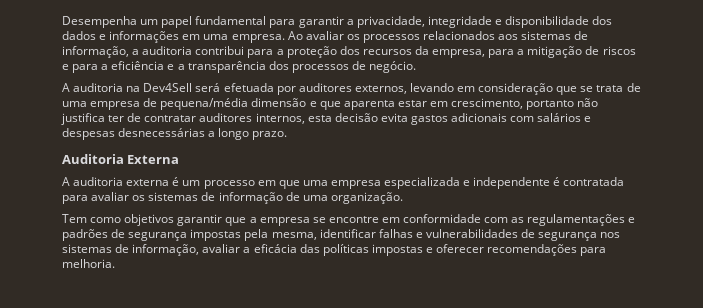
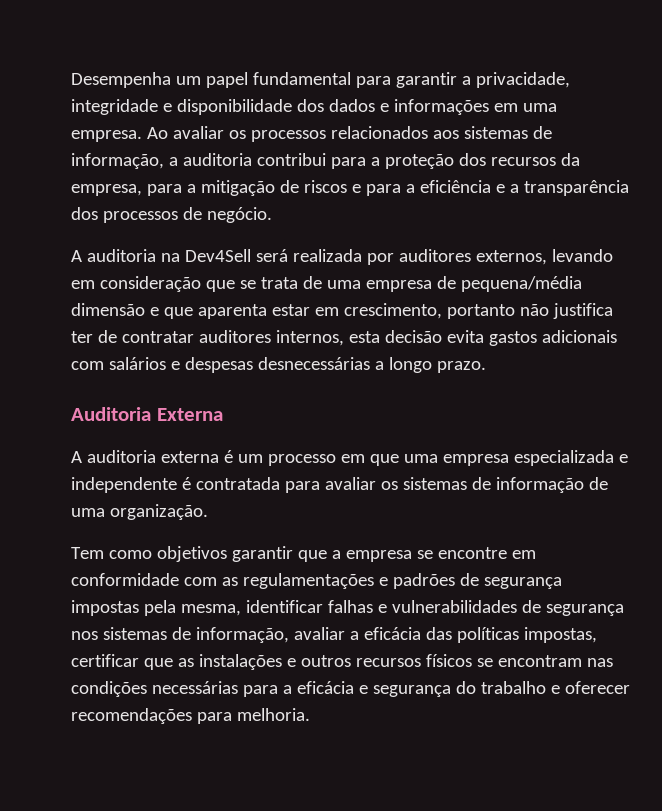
- A auditoria na Dev4Sell será efetuada por auditores externos, levando em consideração que se trata de uma empresa de pequena/média dimensão e que aparenta estar em crescimento, portanto não justifica ter de contratar auditores internos, esta decisão evita gastos adicionais com salários e despesas desnecessárias a longo prazo.
+ A auditoria na Dev4Sell será realizada por auditores externos, levando em consideração que se trata de uma empresa de pequena/média dimensão e que aparenta estar em crescimento, portanto não justifica ter de contratar auditores internos, esta decisão evita gastos adicionais com salários e despesas desnecessárias a longo prazo.
- Tem como objetivos garantir que a empresa se encontre em conformidade com as regulamentações e padrões de segurança impostas pela mesma, identificar falhas e vulnerabilidades de segurança nos sistemas de informação, avaliar a eficácia das políticas impostas e oferecer recomendações para melhoria.
+ Tem como objetivos garantir que a empresa se encontre em conformidade com as regulamentações e padrões de segurança impostas pela mesma, identificar falhas e vulnerabilidades de segurança nos sistemas de informação, avaliar a eficácia das políticas impostas, certificar que as instalações e outros recursos físicos se encontram nas condições necessárias para a eficácia e segurança do trabalho e oferecer recomendações para melhoria.

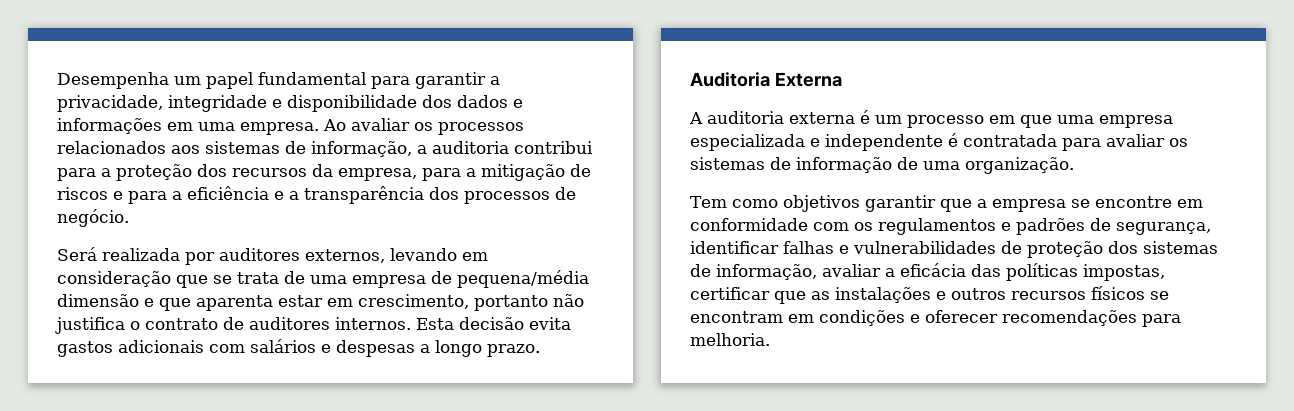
- A auditoria na Dev4Sell será realizada por auditores externos, levando em consideração que se trata de uma empresa de pequena/média dimensão e que aparenta estar em crescimento, portanto não justifica ter de contratar auditores internos, esta decisão evita gastos adicionais com salários e despesas desnecessárias a longo prazo.
+ Será realizada por auditores externos, levando em consideração que se trata de uma empresa de pequena/média dimensão e que aparenta estar em crescimento, portanto não justifica o contrato de auditores internos. Esta decisão evita gastos adicionais com salários e despesas a longo prazo.
- Tem como objetivos garantir que a empresa se encontre em conformidade com as regulamentações e padrões de segurança impostas pela mesma, identificar falhas e vulnerabilidades de segurança nos sistemas de informação, avaliar a eficácia das políticas impostas, certificar que as instalações e outros recursos físicos se encontram nas condições necessárias para a eficácia e segurança do trabalho e oferecer recomendações para melhoria.
+ Tem como objetivos garantir que a empresa se encontre em conformidade com os regulamentos e padrões de segurança, identificar falhas e vulnerabilidades de proteção dos sistemas de informação, avaliar a eficácia das políticas impostas, certificar que as instalações e outros recursos físicos se encontram em condições e oferecer recomendações para melhoria.

